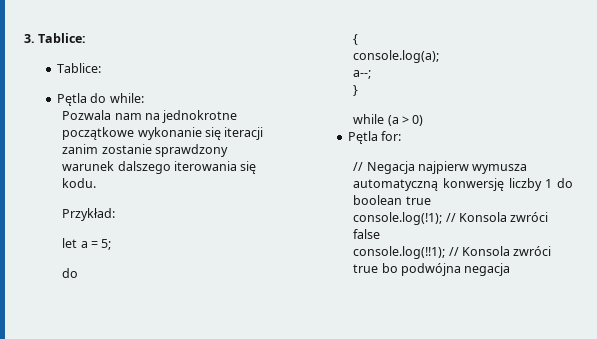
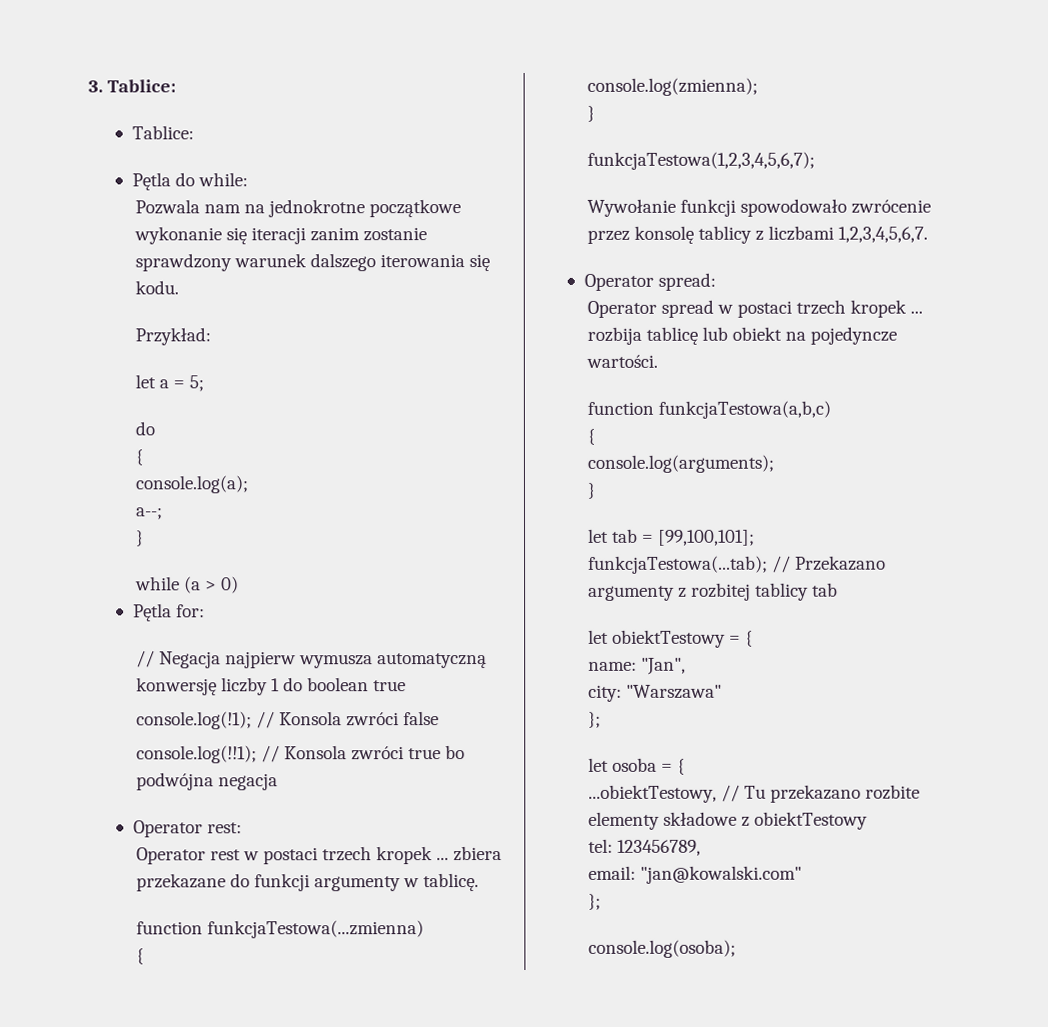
+ Operator rest:
+ Operator rest w postaci trzech kropek ... zbiera przekazane do funkcji argumenty w tablicę.
+ function funkcjaTestowa(...zmienna)
+ {
+ console.log(zmienna);
+ }
+ funkcjaTestowa(1,2,3,4,5,6,7);
+ Wywołanie funkcji spowodowało zwrócenie przez konsolę tablicy z liczbami 1,2,3,4,5,6,7.
+ Operator spread:
+ Operator spread w postaci trzech kropek ... rozbija tablicę lub obiekt na pojedyncze wartości.
+ function funkcjaTestowa(a,b,c)
+ {
+ console.log(arguments);
+ }
+ let tab = [99,100,101];
+ funkcjaTestowa(...tab); // Przekazano argumenty z rozbitej tablicy tab
+ let obiektTestowy = {
+ name: "Jan",
+ city: "Warszawa"
+ };
+ let osoba = {
+ ...obiektTestowy, // Tu przekazano rozbite elementy składowe z obiektTestowy
+ tel: 123456789,
+ email: "jan@kowalski.com"
+ };
+ console.log(osoba);

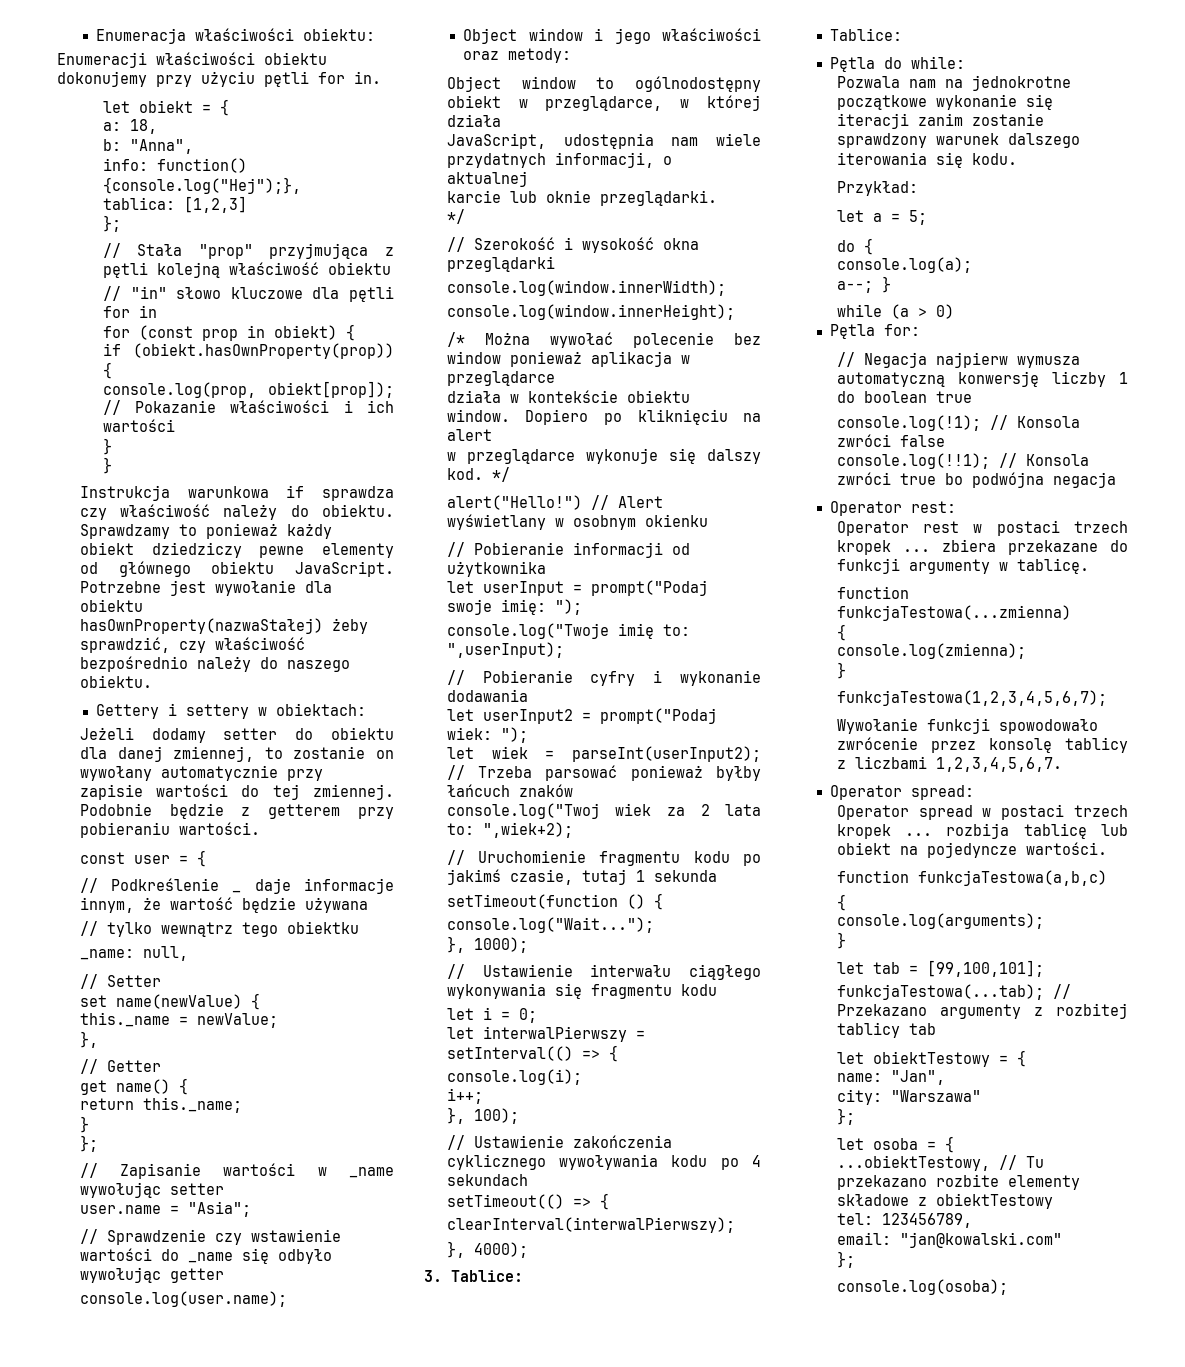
+ Enumeracja właściwości obiektu:
+ Enumeracji właściwości obiektu dokonujemy przy użyciu pętli for in.
+ let obiekt = {
+ a: 18,
+ b: "Anna",
+ info: function() {console.log("Hej");},
+ tablica: [1,2,3]
+ };
+ // Stała "prop" przyjmująca z pętli kolejną właściwość obiektu
+ // "in" słowo kluczowe dla pętli for in
+ for (const prop in obiekt) {
+ if (obiekt.hasOwnProperty(prop)) {
+ console.log(prop, obiekt[prop]); // Pokazanie właściwości i ich wartości
+ }
+ }
+ Instrukcja warunkowa if sprawdza czy właściwość należy do obiektu. Sprawdzamy to ponieważ każdy obiekt dziedziczy pewne elementy od głównego obiektu JavaScript. Potrzebne jest wywołanie dla obiektu hasOwnProperty(nazwaStałej) żeby sprawdzić, czy właściwość bezpośrednio należy do naszego obiektu.
+ Gettery i settery w obiektach:
+ Jeżeli dodamy setter do obiektu dla danej zmiennej, to zostanie on wywołany automatycznie przy zapisie wartości do tej zmiennej. Podobnie będzie z getterem przy pobieraniu wartości.
+ const user = {
+ // Podkreślenie _ daje informacje innym, że wartość będzie używana
+ // tylko wewnątrz tego obiektku
+ _name: null,
+ // Setter
+ set name(newValue) {
+ this._name = newValue;
+ },
+ // Getter
+ get name() {
+ return this._name;
+ }
+ };
+ // Zapisanie wartości w _name wywołując setter
+ user.name = "Asia";
+ // Sprawdzenie czy wstawienie wartości do _name się odbyło wywołując getter
+ console.log(user.name);
+ Object window i jego właściwości oraz metody:
+ Object window to ogólnodostępny obiekt w przeglądarce, w której działa
+ JavaScript, udostępnia nam wiele przydatnych informacji, o aktualnej
+ karcie lub oknie przeglądarki.
+ */
+ // Szerokość i wysokość okna przeglądarki
+ console.log(window.innerWidth);
+ console.log(window.innerHeight);
+ /* Można wywołać polecenie bez window ponieważ aplikacja w przeglądarce
+ działa w kontekście obiektu window. Dopiero po kliknięciu na alert
+ w przeglądarce wykonuje się dalszy kod. */
+ alert("Hello!") // Alert wyświetlany w osobnym okienku
+ // Pobieranie informacji od użytkownika
+ let userInput = prompt("Podaj swoje imię: ");
+ console.log("Twoje imię to: ",userInput);
+ // Pobieranie cyfry i wykonanie dodawania
+ let userInput2 = prompt("Podaj wiek: ");
+ let wiek = parseInt(userInput2); // Trzeba parsować ponieważ byłby łańcuch znaków
+ console.log("Twoj wiek za 2 lata to: ",wiek+2);
+ // Uruchomienie fragmentu kodu po jakimś czasie, tutaj 1 sekunda
+ setTimeout(function () {
+ console.log("Wait...");
+ }, 1000);
+ // Ustawienie interwału ciągłego wykonywania się fragmentu kodu
+ let i = 0;
+ let interwalPierwszy = setInterval(() => {
+ console.log(i);
+ i++;
+ }, 100);
+ // Ustawienie zakończenia cyklicznego wywoływania kodu po 4 sekundach
+ setTimeout(() => {
+ clearInterval(interwalPierwszy);
+ }, 4000);
  let a = 5;
- do
- {
+ do {
- a--;
- }
+ a--; }

